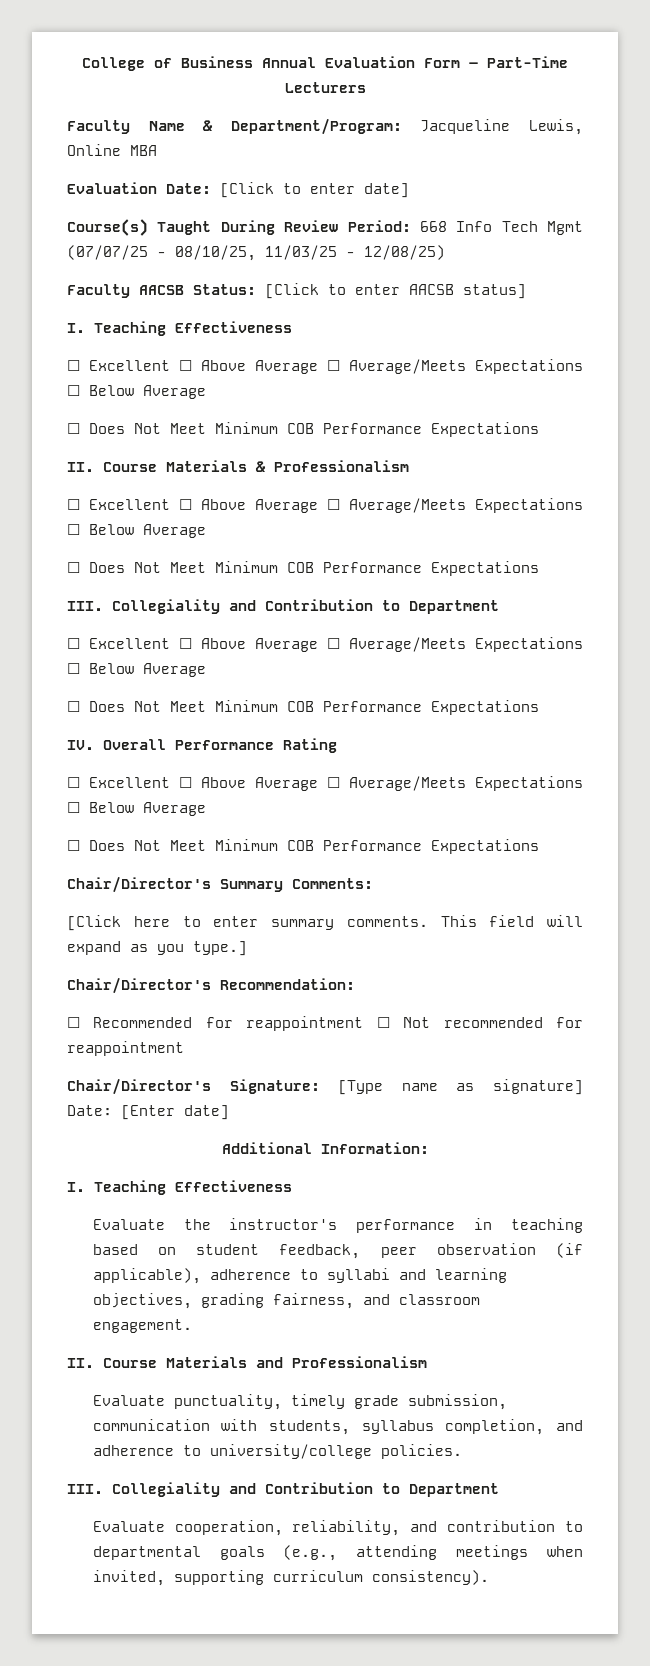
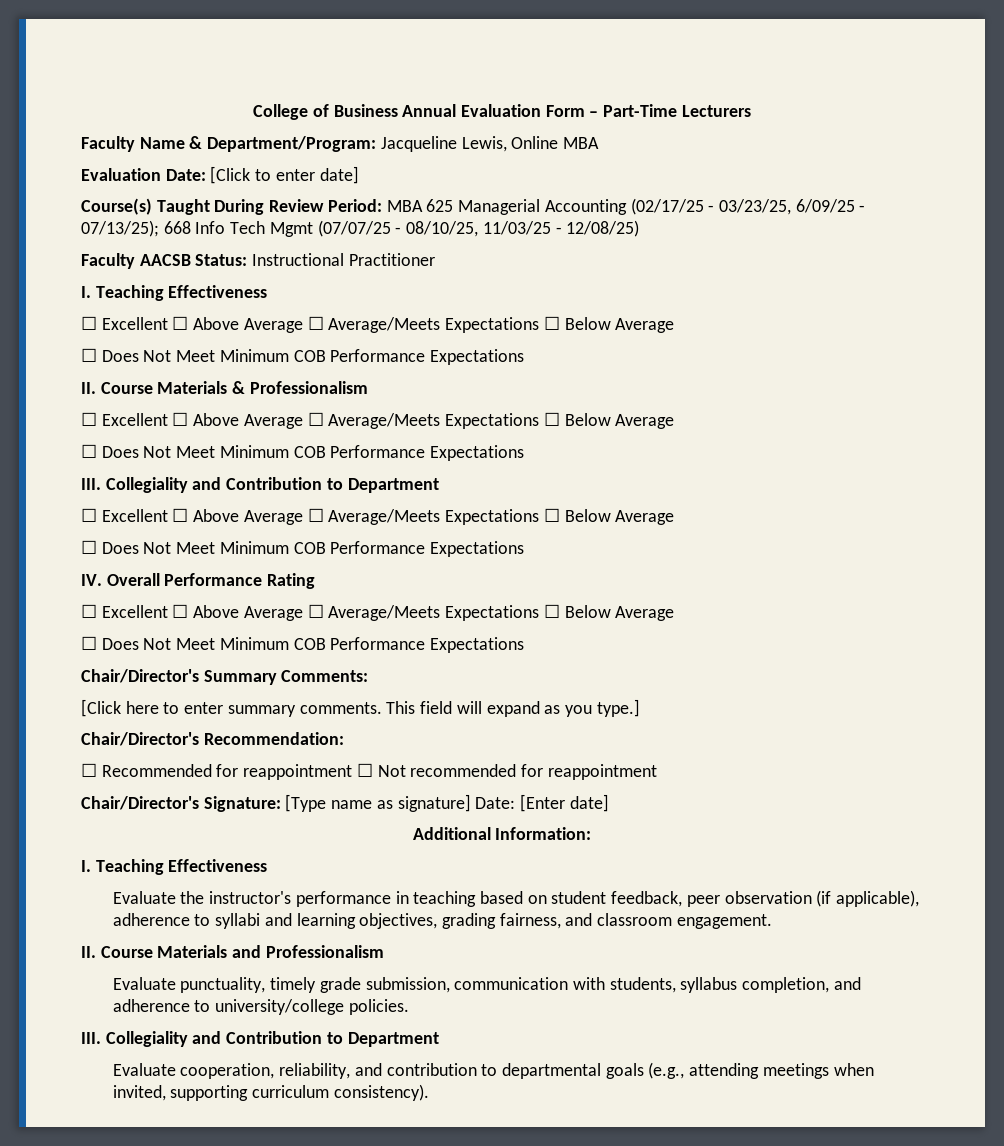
- Course(s) Taught During Review Period: 668 Info Tech Mgmt (07/07/25 - 08/10/25, 11/03/25 - 12/08/25)
+ Course(s) Taught During Review Period: MBA 625 Managerial Accounting (02/17/25 - 03/23/25, 6/09/25 - 07/13/25); 668 Info Tech Mgmt (07/07/25 - 08/10/25, 11/03/25 - 12/08/25)
- Faculty AACSB Status: [Click to enter AACSB status]
+ Faculty AACSB Status: Instructional Practitioner

